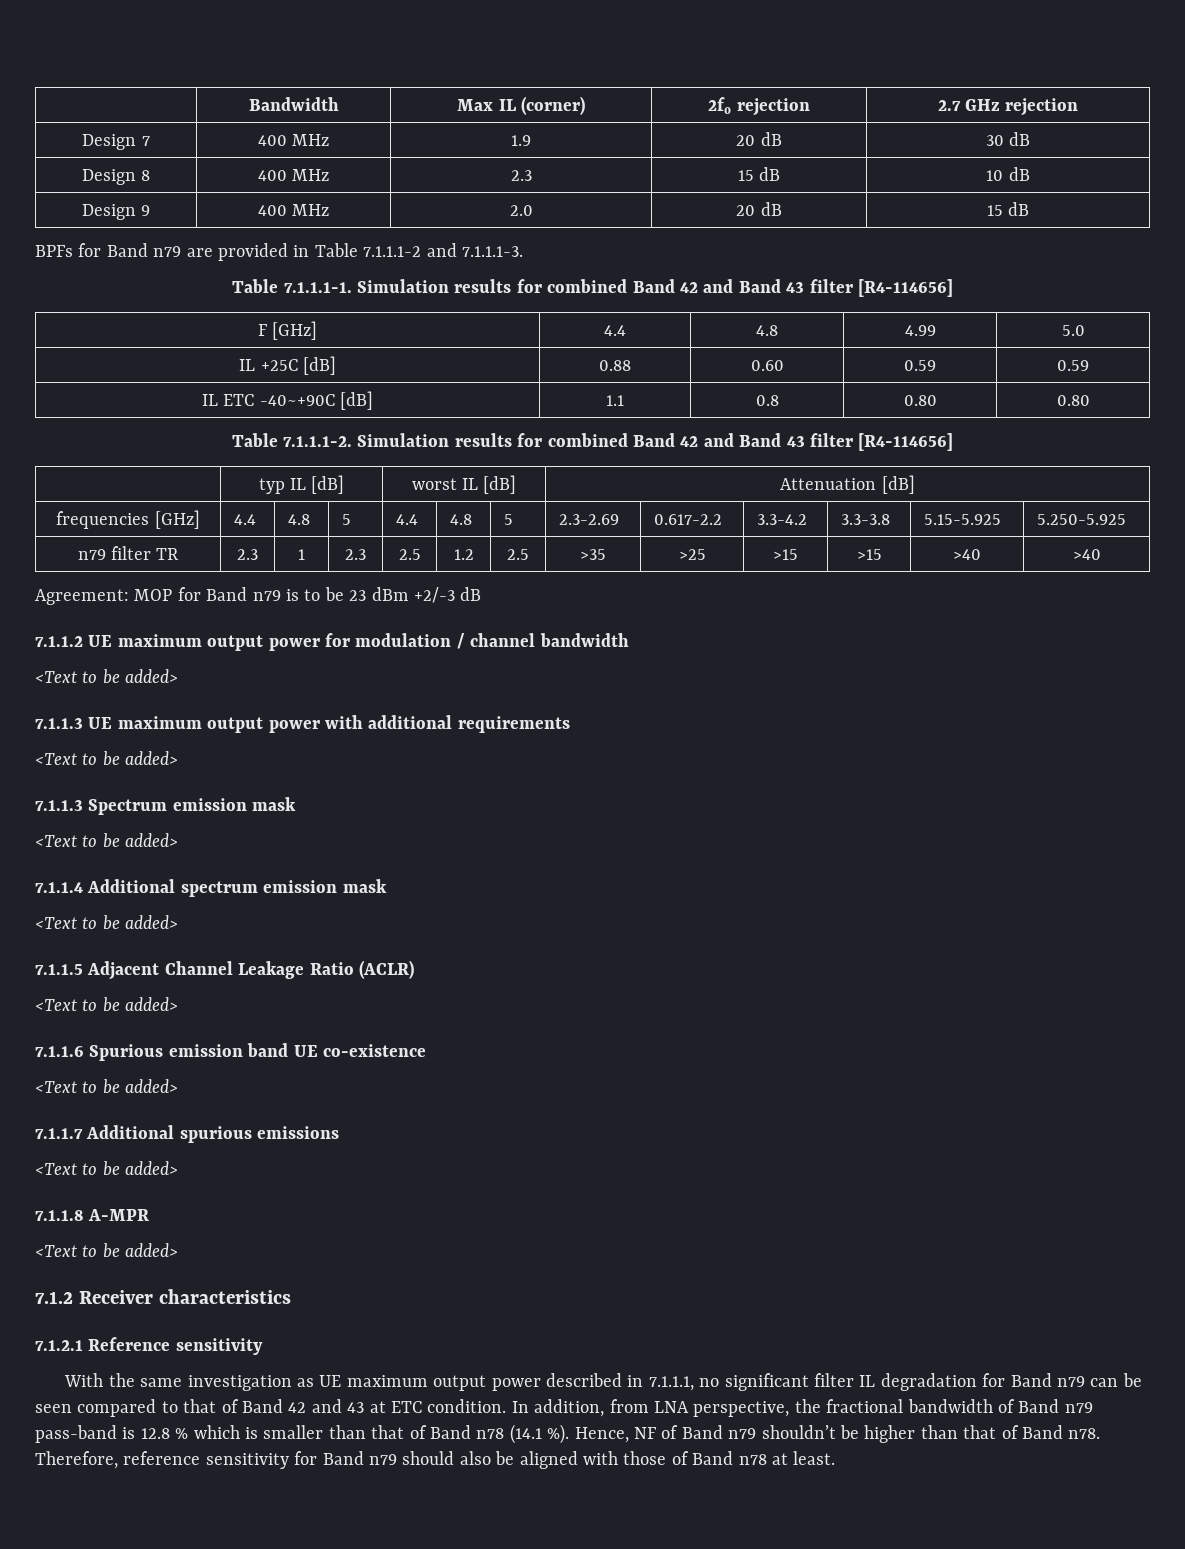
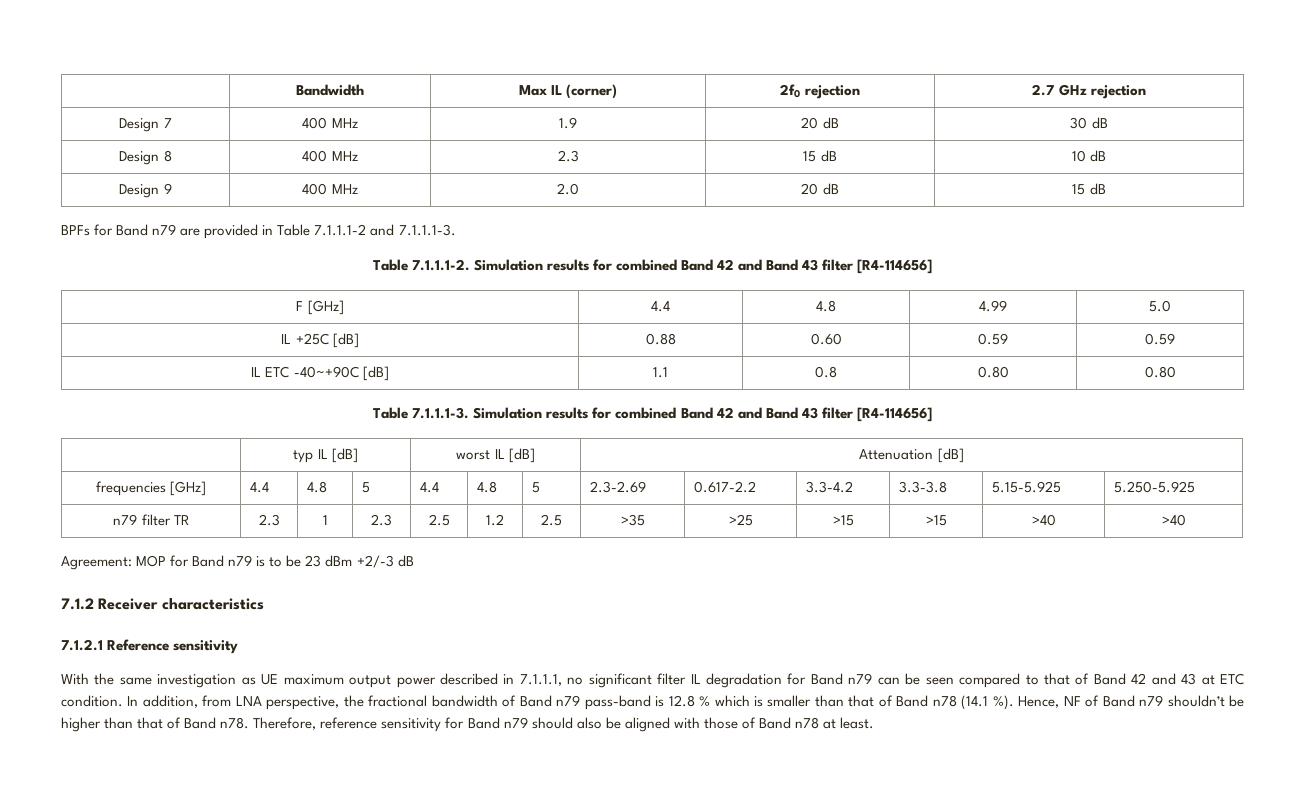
- Table 7.1.1.1-1. Simulation results for combined Band 42 and Band 43 filter [R4-114656]
+ Table 7.1.1.1-2. Simulation results for combined Band 42 and Band 43 filter [R4-114656]
- Table 7.1.1.1-2. Simulation results for combined Band 42 and Band 43 filter [R4-114656]
+ Table 7.1.1.1-3. Simulation results for combined Band 42 and Band 43 filter [R4-114656]
- 7.1.1.2 UE maximum output power for modulation / channel bandwidth
- <Text to be added>
- 7.1.1.3 UE maximum output power with additional requirements
- <Text to be added>
- 7.1.1.3 Spectrum emission mask
- <Text to be added>
- 7.1.1.4 Additional spectrum emission mask
- <Text to be added>
- 7.1.1.5 Adjacent Channel Leakage Ratio (ACLR)
- <Text to be added>
- 7.1.1.6 Spurious emission band UE co-existence
- <Text to be added>
- 7.1.1.7 Additional spurious emissions
- <Text to be added>
- 7.1.1.8 A-MPR
- <Text to be added>

